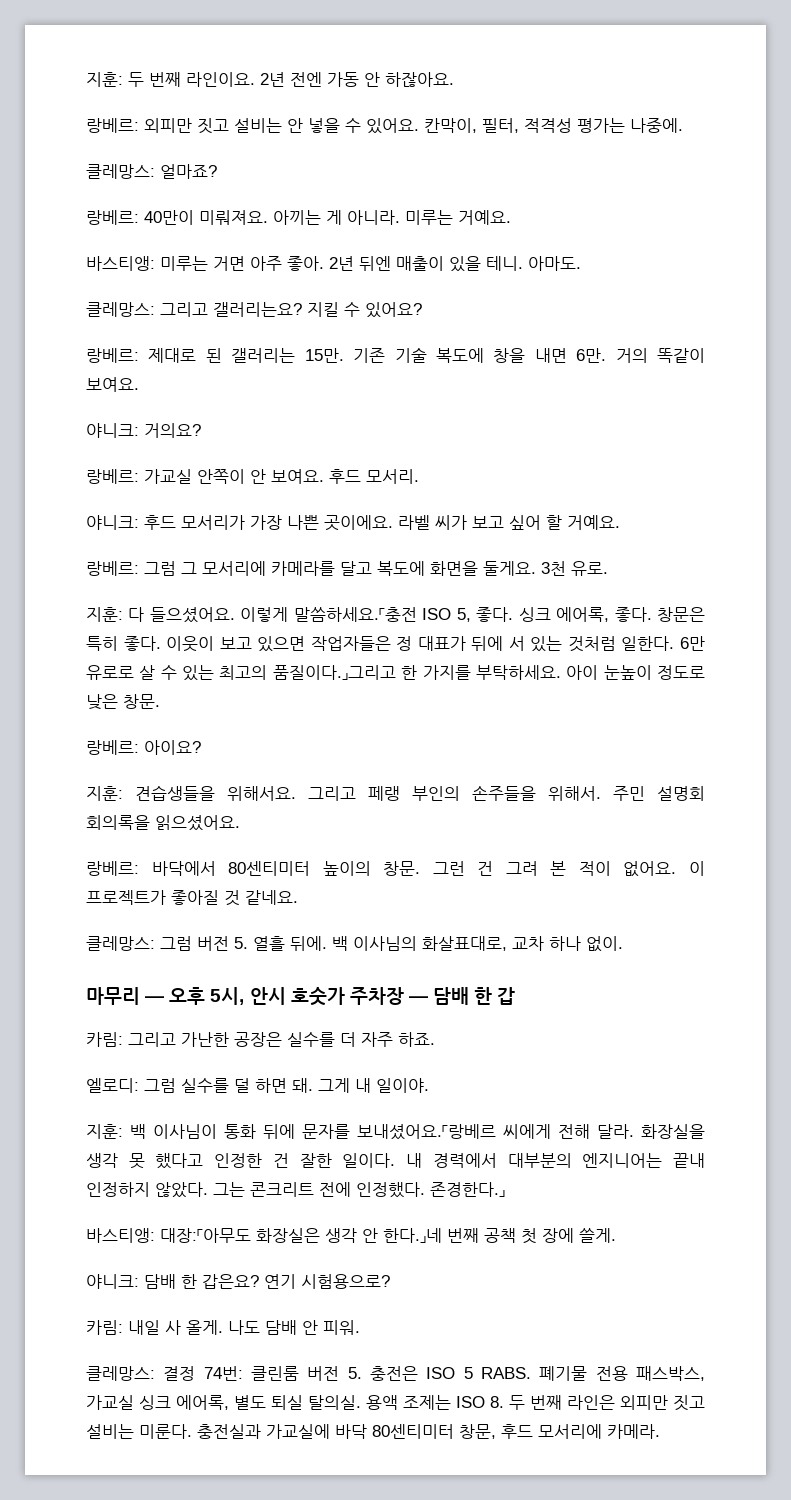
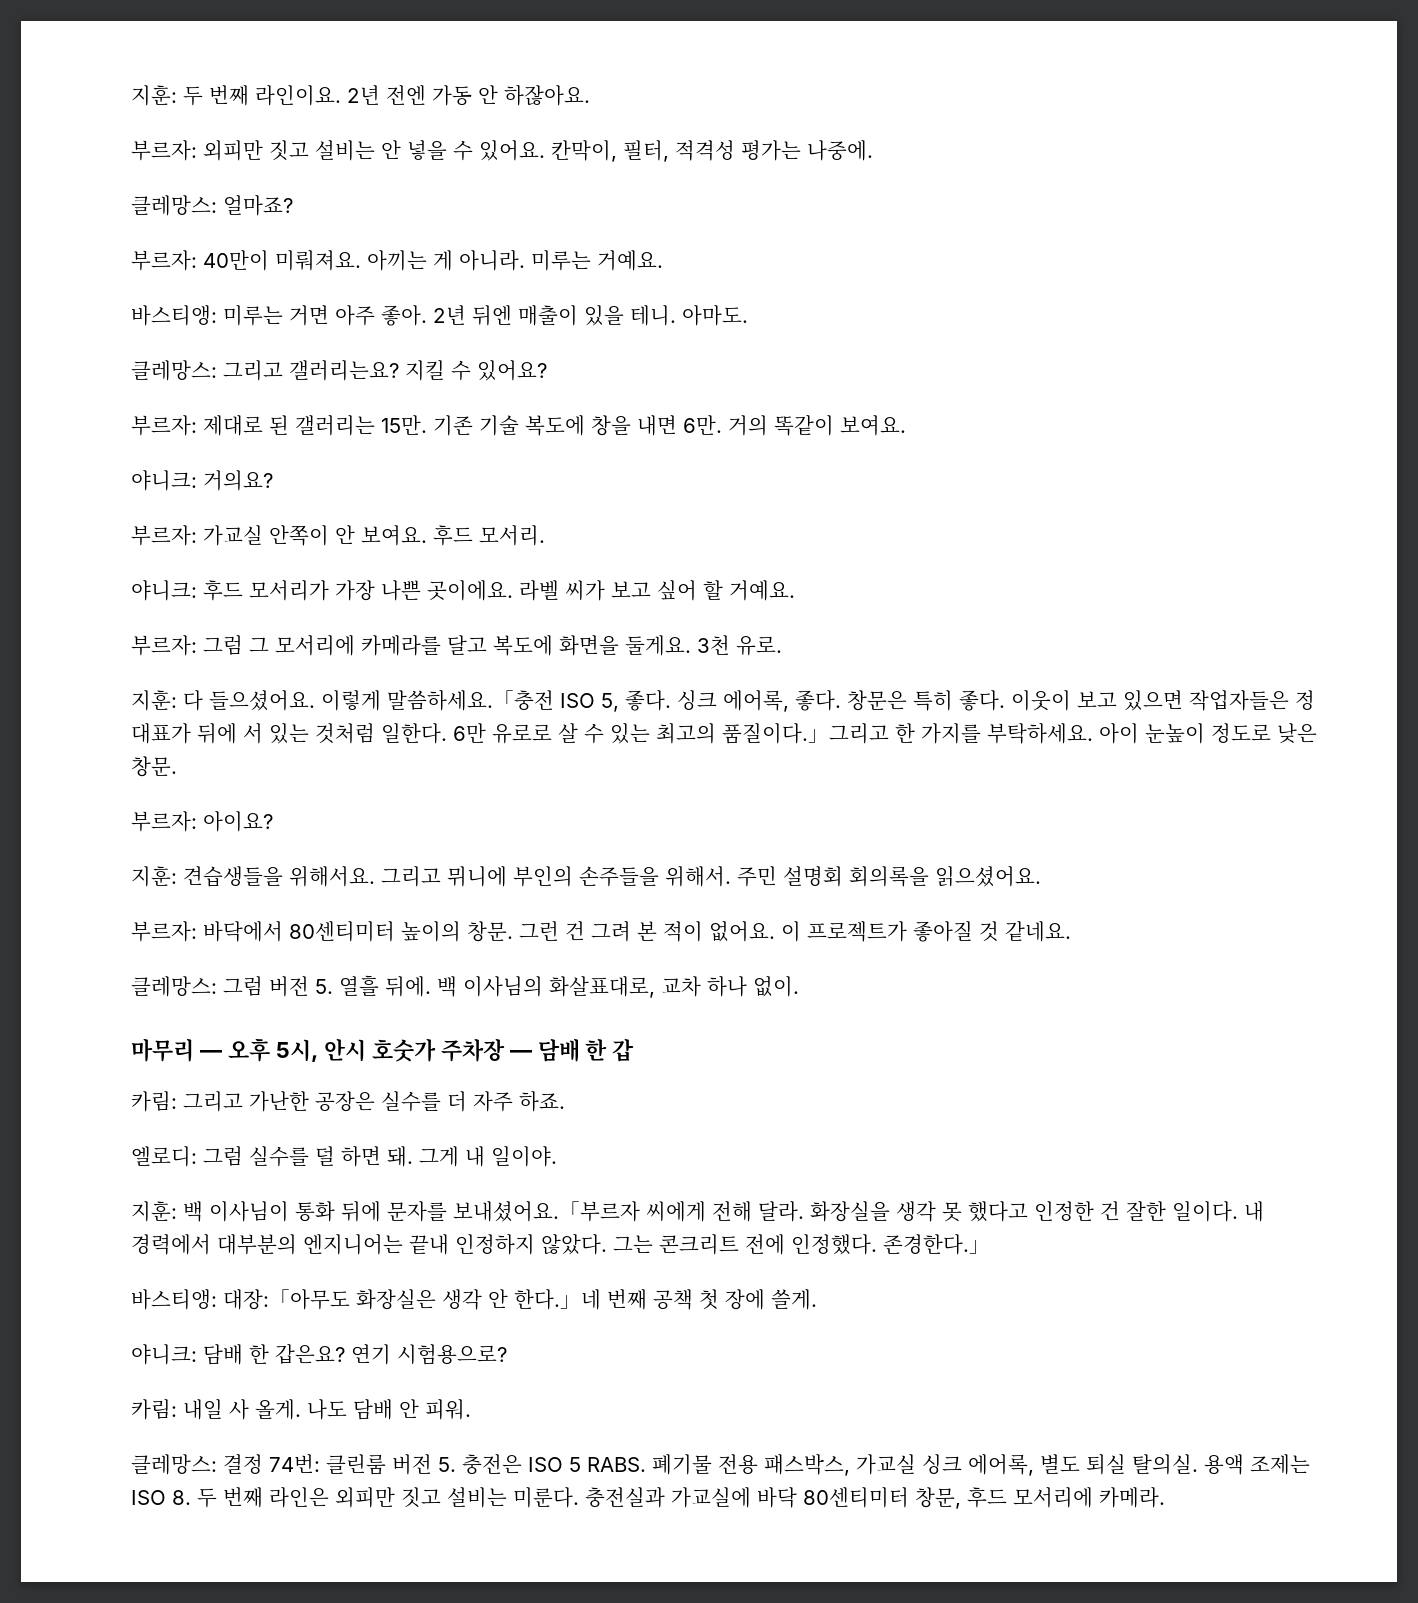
- 랑베르: 외피만 짓고 설비는 안 넣을 수 있어요.
+ 부르자: 외피만 짓고 설비는 안 넣을 수 있어요.
- 랑베르: 40만이 미뤄져요.
+ 부르자: 40만이 미뤄져요.
- 랑베르: 제대로 된 갤러리는 15만.
+ 부르자: 제대로 된 갤러리는 15만.
- 랑베르: 가교실 안쪽이 안 보여요.
+ 부르자: 가교실 안쪽이 안 보여요.
- 랑베르: 그럼 그 모서리에 카메라를 달고 복도에 화면을 둘게요.
+ 부르자: 그럼 그 모서리에 카메라를 달고 복도에 화면을 둘게요.
- 랑베르: 아이요?
+ 부르자: 아이요?
- 그리고 페랭 부인의 손주들을 위해서.
+ 그리고 뮈니에 부인의 손주들을 위해서.
- 랑베르: 바닥에서 80센티미터 높이의 창문.
+ 부르자: 바닥에서 80센티미터 높이의 창문.
- 「랑베르 씨에게 전해 달라.
+ 「부르자 씨에게 전해 달라.

